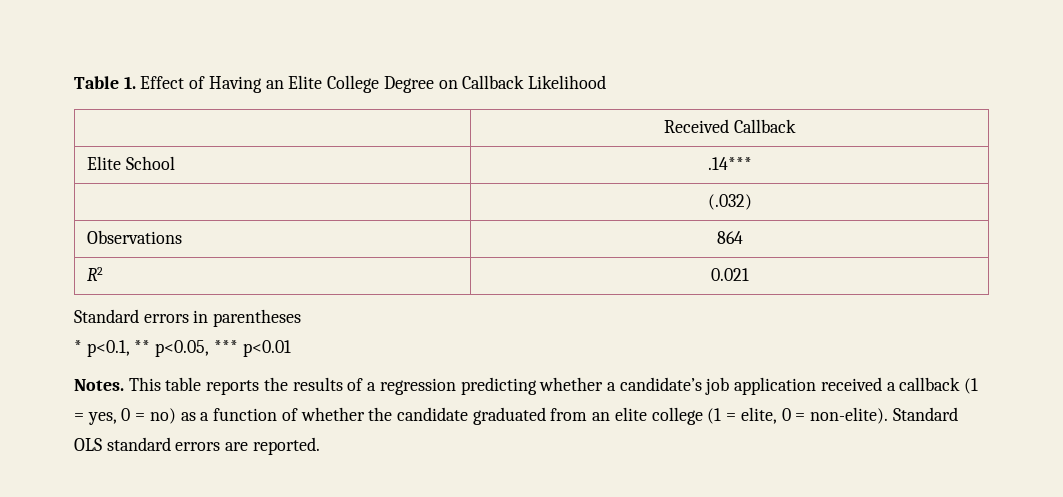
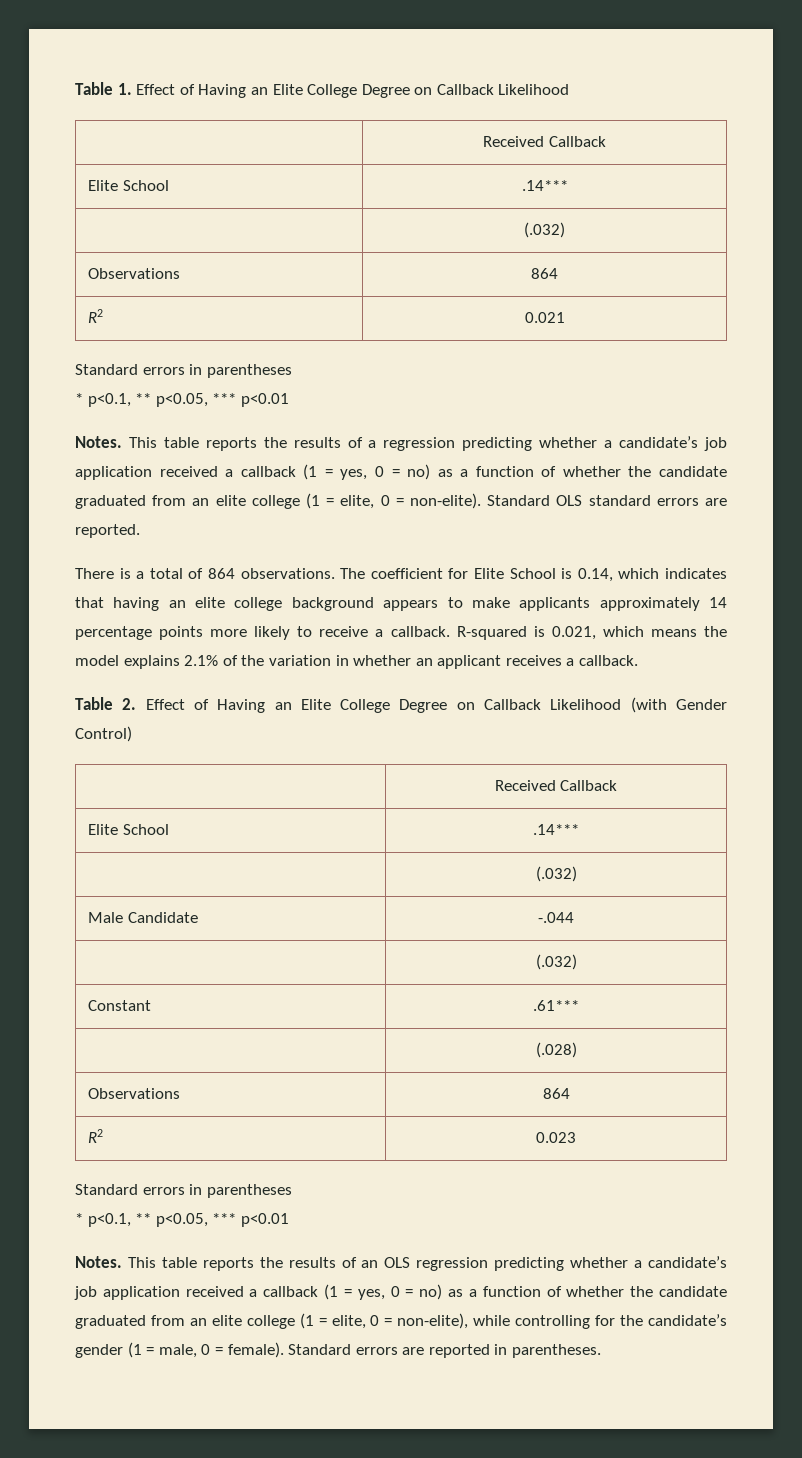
+ There is a total of 864 observations. The coefficient for Elite School is 0.14, which indicates that having an elite college background appears to make applicants approximately 14 percentage points more likely to receive a callback. R-squared is 0.021, which means the model explains 2.1% of the variation in whether an applicant receives a callback.
+ Table 2. Effect of Having an Elite College Degree on Callback Likelihood (with Gender Control)
+ | Received Callback
+ Elite School | .14***
+ | (.032)
+ Male Candidate | -.044
+ | (.032)
+ Constant | .61***
+ | (.028)
+ Observations | 864
+ R2 | 0.023
+ Standard errors in parentheses
+ * p<0.1, ** p<0.05, *** p<0.01
+ Notes. This table reports the results of an OLS regression predicting whether a candidate’s job application received a callback (1 = yes, 0 = no) as a function of whether the candidate graduated from an elite college (1 = elite, 0 = non-elite), while controlling for the candidate’s gender (1 = male, 0 = female). Standard errors are reported in parentheses.

